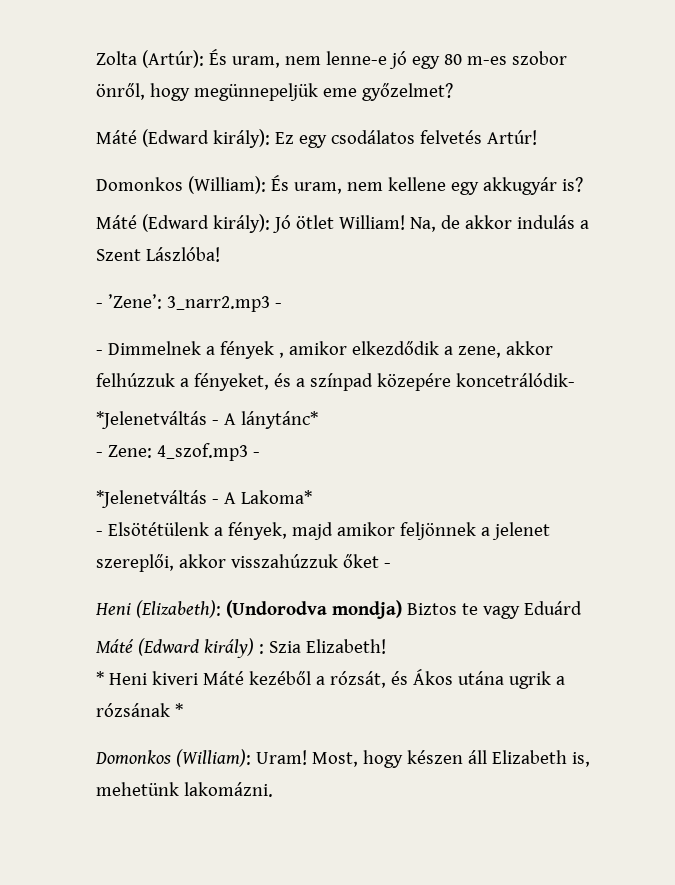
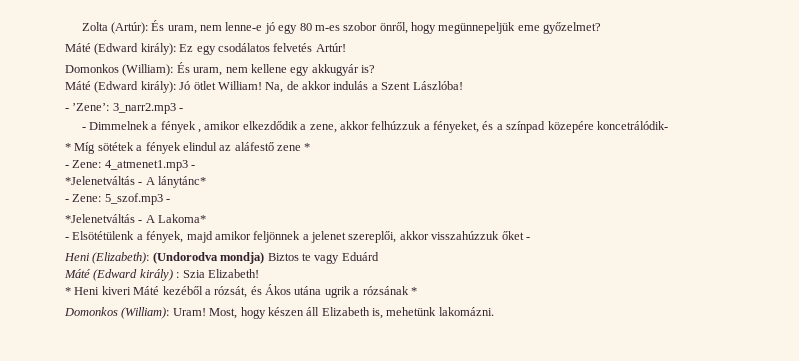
+ * Míg sötétek a fények elindul az aláfestő zene *
+ - Zene: 4_atmenet1.mp3 -
- - Zene: 4_szof.mp3 -
+ - Zene: 5_szof.mp3 -

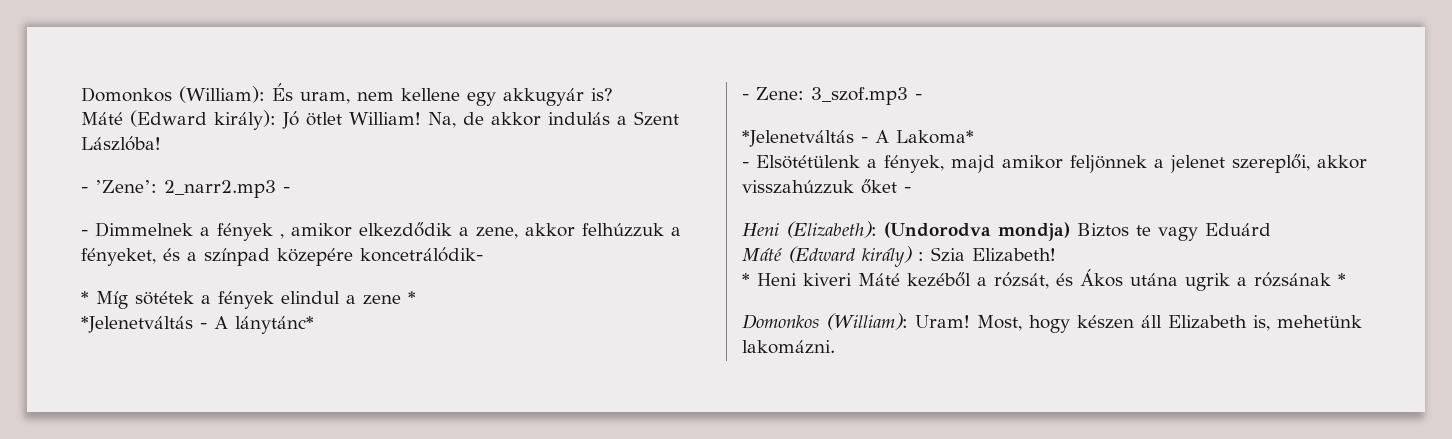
- Zolta (Artúr): És uram, nem lenne-e jó egy 80 m-es szobor önről, hogy megünnepeljük eme győzelmet?
- Máté (Edward király): Ez egy csodálatos felvetés Artúr!
- - ’Zene’: 3_narr2.mp3 -
+ - ’Zene’: 2_narr2.mp3 -
- * Míg sötétek a fények elindul az aláfestő zene *
+ * Míg sötétek a fények elindul a zene *
- - Zene: 4_atmenet1.mp3 -
- - Zene: 5_szof.mp3 -
+ - Zene: 3_szof.mp3 -

